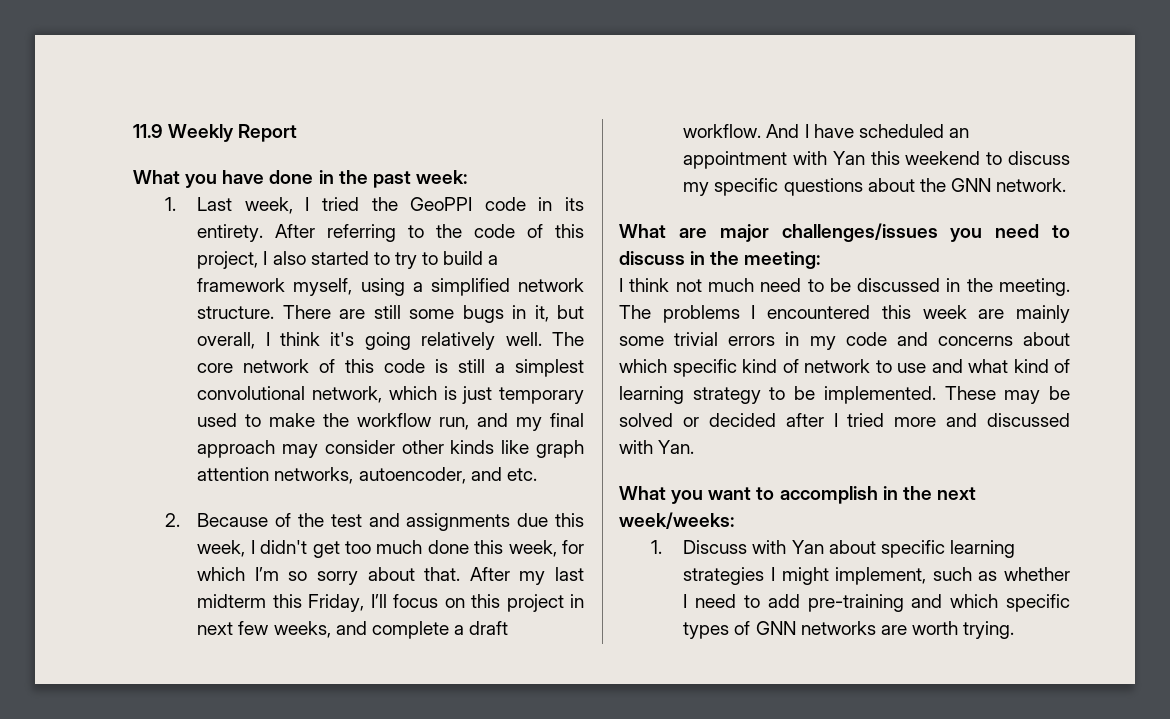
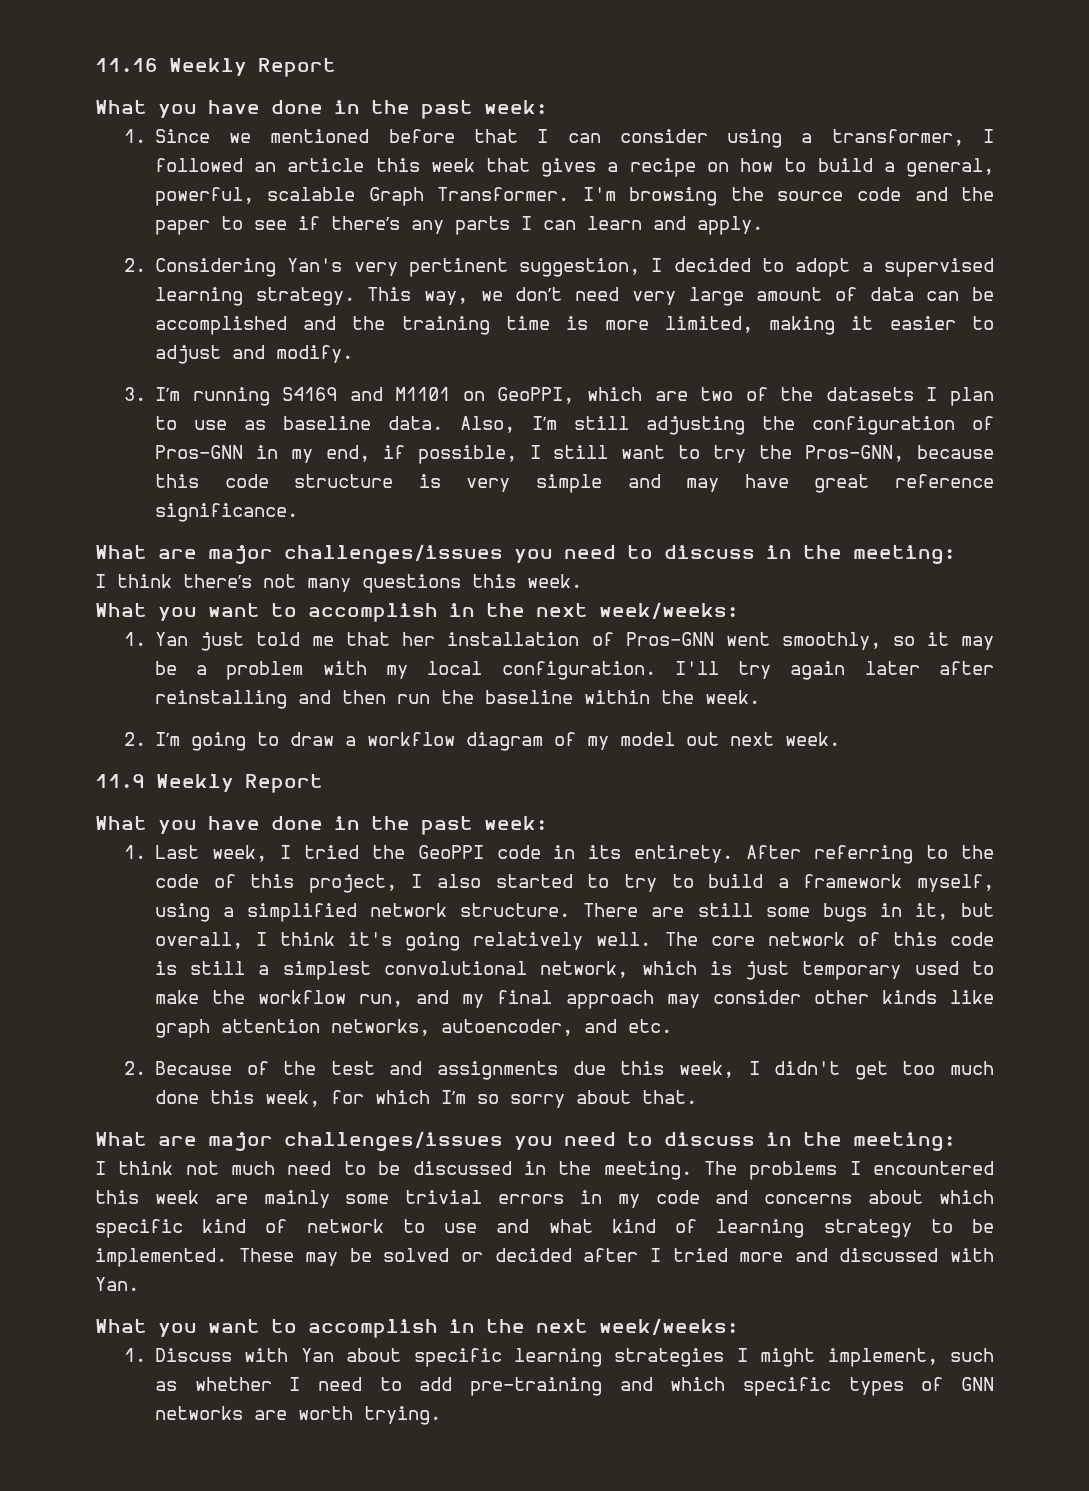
+ 11.16 Weekly Report
+ What you have done in the past week:
+ 1. Since we mentioned before that I can consider using a transformer, I followed an article this week that gives a recipe on how to build a general, powerful, scalable Graph Transformer. I'm browsing the source code and the paper to see if there’s any parts I can learn and apply.
+ 2. Considering Yan's very pertinent suggestion, I decided to adopt a supervised learning strategy. This way, we don’t need very large amount of data can be accomplished and the training time is more limited, making it easier to adjust and modify.
+ 3. I’m running S4169 and M1101 on GeoPPI, which are two of the datasets I plan to use as baseline data. Also, I’m still adjusting the configuration of Pros-GNN in my end, if possible, I still want to try the Pros-GNN, because this code structure is very simple and may have great reference significance.
+ What are major challenges/issues you need to discuss in the meeting:
+ I think there’s not many questions this week.
+ What you want to accomplish in the next week/weeks:
+ 1. Yan just told me that her installation of Pros-GNN went smoothly, so it may be a problem with my local configuration. I'll try again later after reinstalling and then run the baseline within the week.
+ 2. I’m going to draw a workflow diagram of my model out next week.
- After my last midterm this Friday, I’ll focus on this project in next few weeks, and complete a draft workflow. And I have scheduled an appointment with Yan this weekend to discuss my specific questions about the GNN network.

